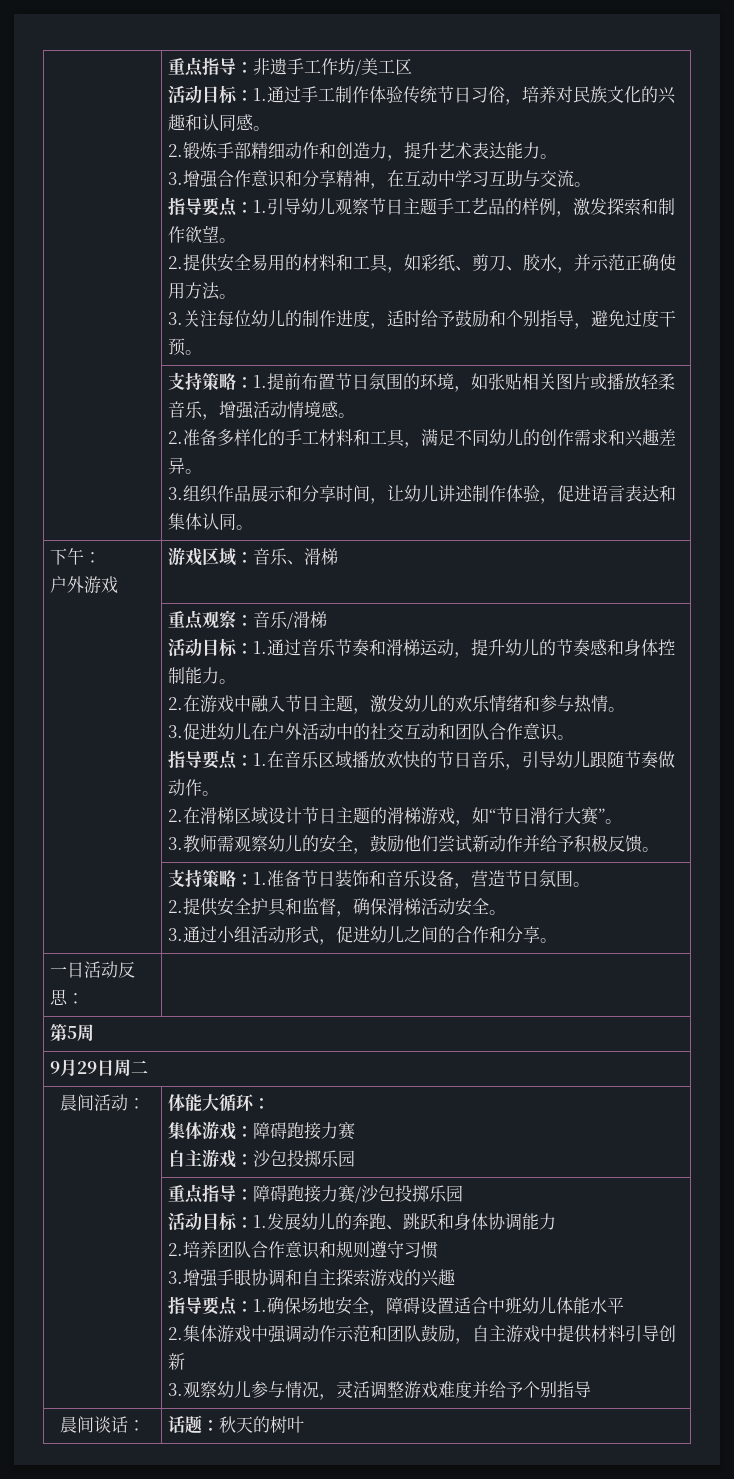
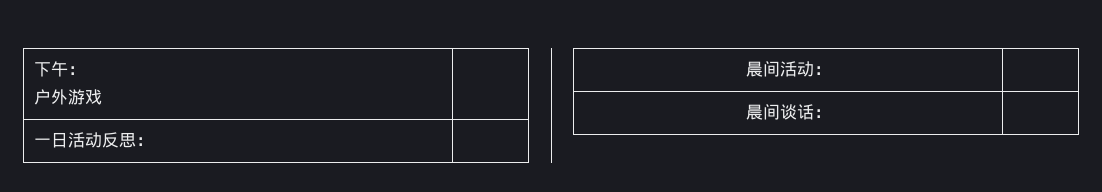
- 重点指导：非遗手工作坊/美工区
- 活动目标：1.通过手工制作体验传统节日习俗，培养对民族文化的兴趣和认同感。
- 2.锻炼手部精细动作和创造力，提升艺术表达能力。
- 3.增强合作意识和分享精神，在互动中学习互助与交流。
- 指导要点：1.引导幼儿观察节日主题手工艺品的样例，激发探索和制作欲望。
- 2.提供安全易用的材料和工具，如彩纸、剪刀、胶水，并示范正确使用方法。
- 3.关注每位幼儿的制作进度，适时给予鼓励和个别指导，避免过度干预。
- | 支持策略：1.提前布置节日氛围的环境，如张贴相关图片或播放轻柔音乐，增强活动情境感。
- 2.准备多样化的手工材料和工具，满足不同幼儿的创作需求和兴趣差异。
- 3.组织作品展示和分享时间，让幼儿讲述制作体验，促进语言表达和集体认同。
  下午：
- 户外游戏 | 游戏区域：音乐、滑梯
- | 重点观察：音乐/滑梯
- 活动目标：1.通过音乐节奏和滑梯运动，提升幼儿的节奏感和身体控制能力。
- 2.在游戏中融入节日主题，激发幼儿的欢乐情绪和参与热情。
- 3.促进幼儿在户外活动中的社交互动和团队合作意识。
- 指导要点：1.在音乐区域播放欢快的节日音乐，引导幼儿跟随节奏做动作。
- 2.在滑梯区域设计节日主题的滑梯游戏，如“节日滑行大赛”。
- 3.教师需观察幼儿的安全，鼓励他们尝试新动作并给予积极反馈。
- | 支持策略：1.准备节日装饰和音乐设备，营造节日氛围。
- 2.提供安全护具和监督，确保滑梯活动安全。
- 3.通过小组活动形式，促进幼儿之间的合作和分享。
+ 户外游戏 |
  一日活动反思： |
- 第5周
- 9月29日周二
- 晨间活动： | 体能大循环：
- 集体游戏：障碍跑接力赛
- 自主游戏：沙包投掷乐园
- | 重点指导：障碍跑接力赛/沙包投掷乐园
- 活动目标：1.发展幼儿的奔跑、跳跃和身体协调能力
- 2.培养团队合作意识和规则遵守习惯
- 3.增强手眼协调和自主探索游戏的兴趣
- 指导要点：1.确保场地安全，障碍设置适合中班幼儿体能水平
- 2.集体游戏中强调动作示范和团队鼓励，自主游戏中提供材料引导创新
- 3.观察幼儿参与情况，灵活调整游戏难度并给予个别指导
+ 晨间活动： |
- 晨间谈话： | 话题：秋天的树叶
+ 晨间谈话： |

